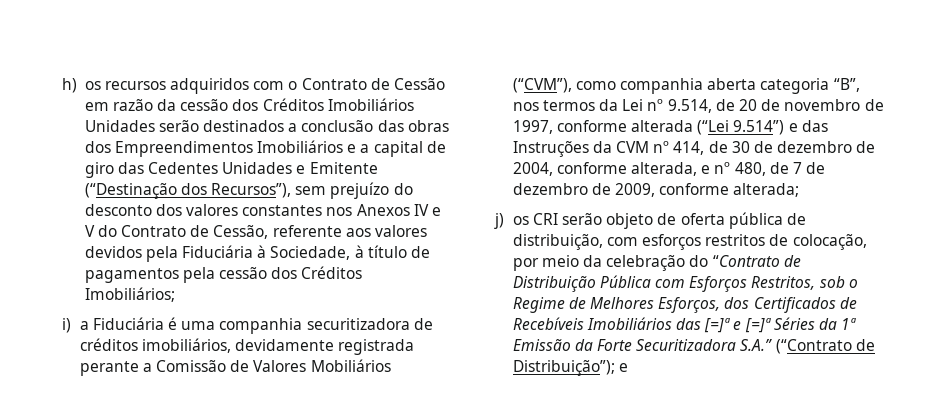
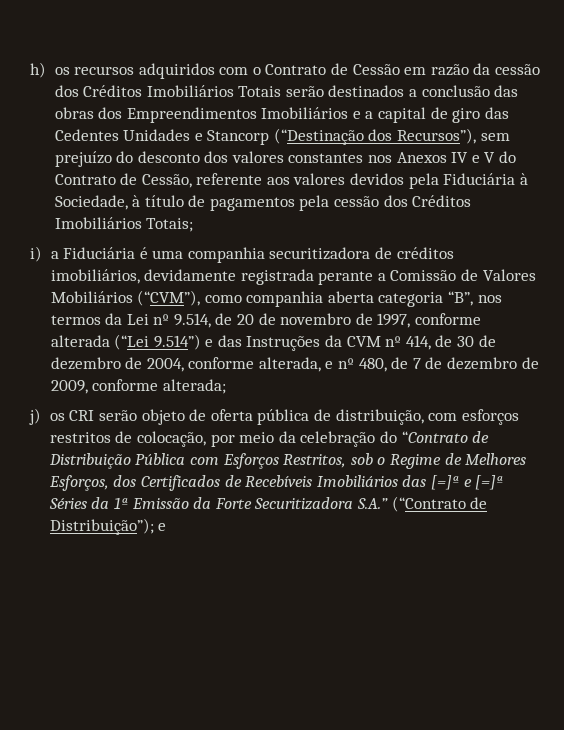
- h) os recursos adquiridos com o Contrato de Cessão em razão da cessão dos Créditos Imobiliários Unidades serão destinados a conclusão das obras dos Empreendimentos Imobiliários e a capital de giro das Cedentes Unidades e Emitente (“Destinação dos Recursos”), sem prejuízo do desconto dos valores constantes nos Anexos IV e V do Contrato de Cessão, referente aos valores devidos pela Fiduciária à Sociedade, à título de pagamentos pela cessão dos Créditos Imobiliários;
+ h) os recursos adquiridos com o Contrato de Cessão em razão da cessão dos Créditos Imobiliários Totais serão destinados a conclusão das obras dos Empreendimentos Imobiliários e a capital de giro das Cedentes Unidades e Stancorp (“Destinação dos Recursos”), sem prejuízo do desconto dos valores constantes nos Anexos IV e V do Contrato de Cessão, referente aos valores devidos pela Fiduciária à Sociedade, à título de pagamentos pela cessão dos Créditos Imobiliários Totais;

